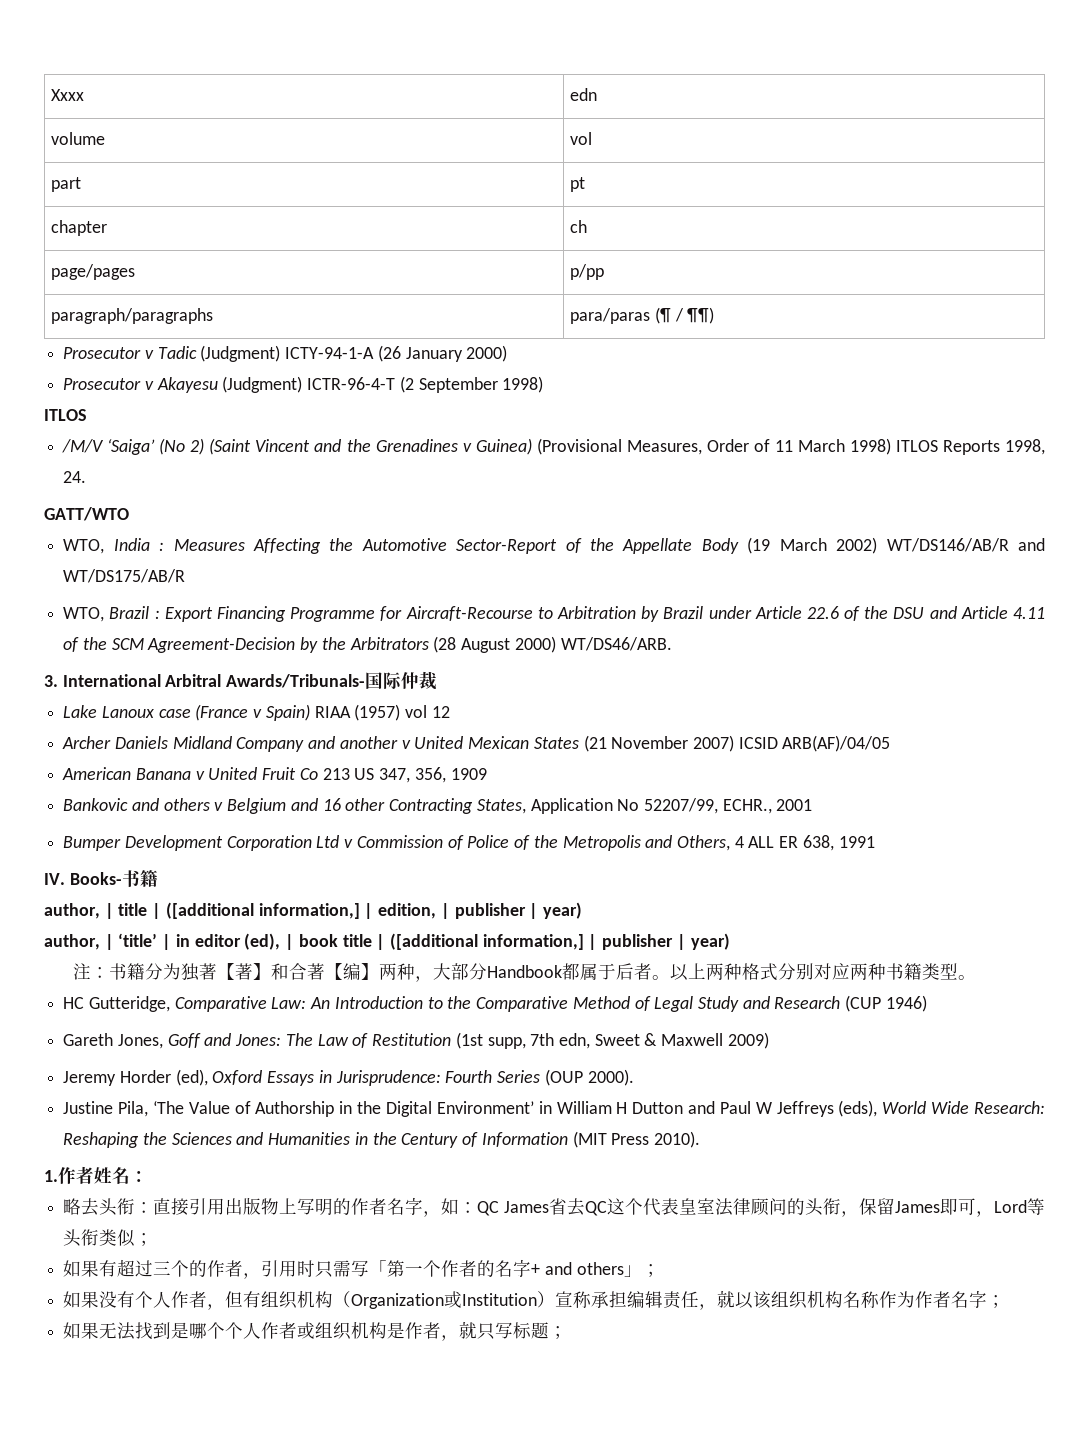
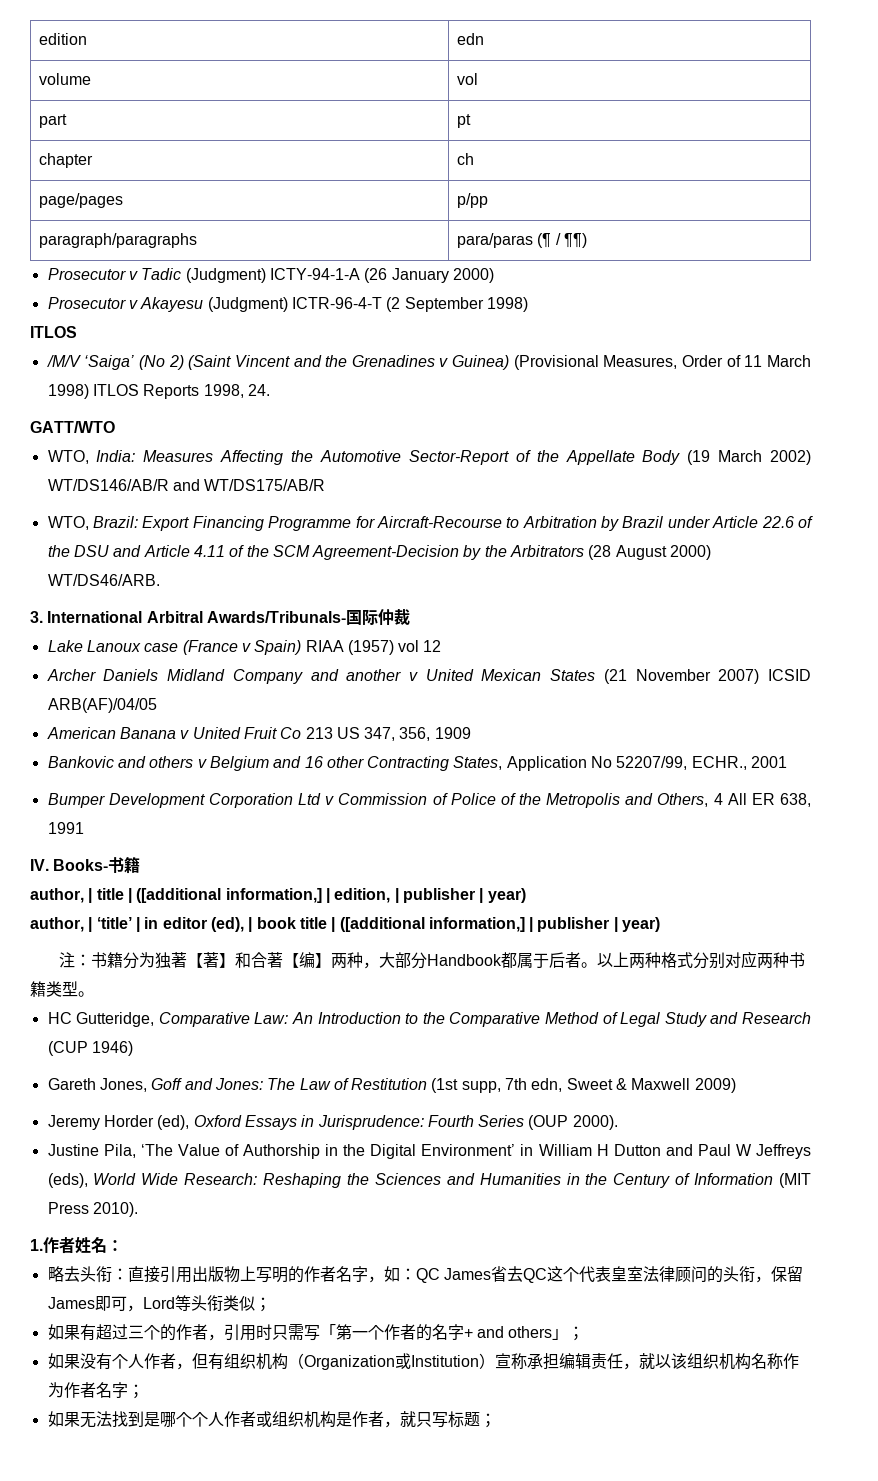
- Xxxx | edn
+ edition | edn
- WTO, India : Measures Affecting the Automotive Sector-Report of the Appellate Body (19 March 2002) WT/DS146/AB/R and WT/DS175/AB/R
+ WTO, India: Measures Affecting the Automotive Sector-Report of the Appellate Body (19 March 2002) WT/DS146/AB/R and WT/DS175/AB/R
- WTO, Brazil : Export Financing Programme for Aircraft-Recourse to Arbitration by Brazil under Article 22.6 of the DSU and Article 4.11 of the SCM Agreement-Decision by the Arbitrators (28 August 2000) WT/DS46/ARB.
+ WTO, Brazil: Export Financing Programme for Aircraft-Recourse to Arbitration by Brazil under Article 22.6 of the DSU and Article 4.11 of the SCM Agreement-Decision by the Arbitrators (28 August 2000) WT/DS46/ARB.
- Bumper Development Corporation Ltd v Commission of Police of the Metropolis and Others, 4 ALL ER 638, 1991
+ Bumper Development Corporation Ltd v Commission of Police of the Metropolis and Others, 4 All ER 638, 1991

